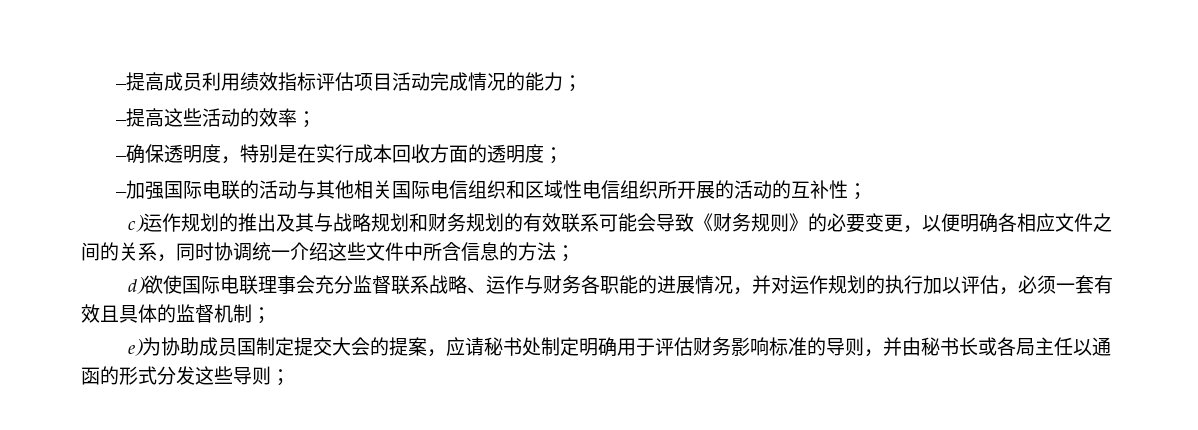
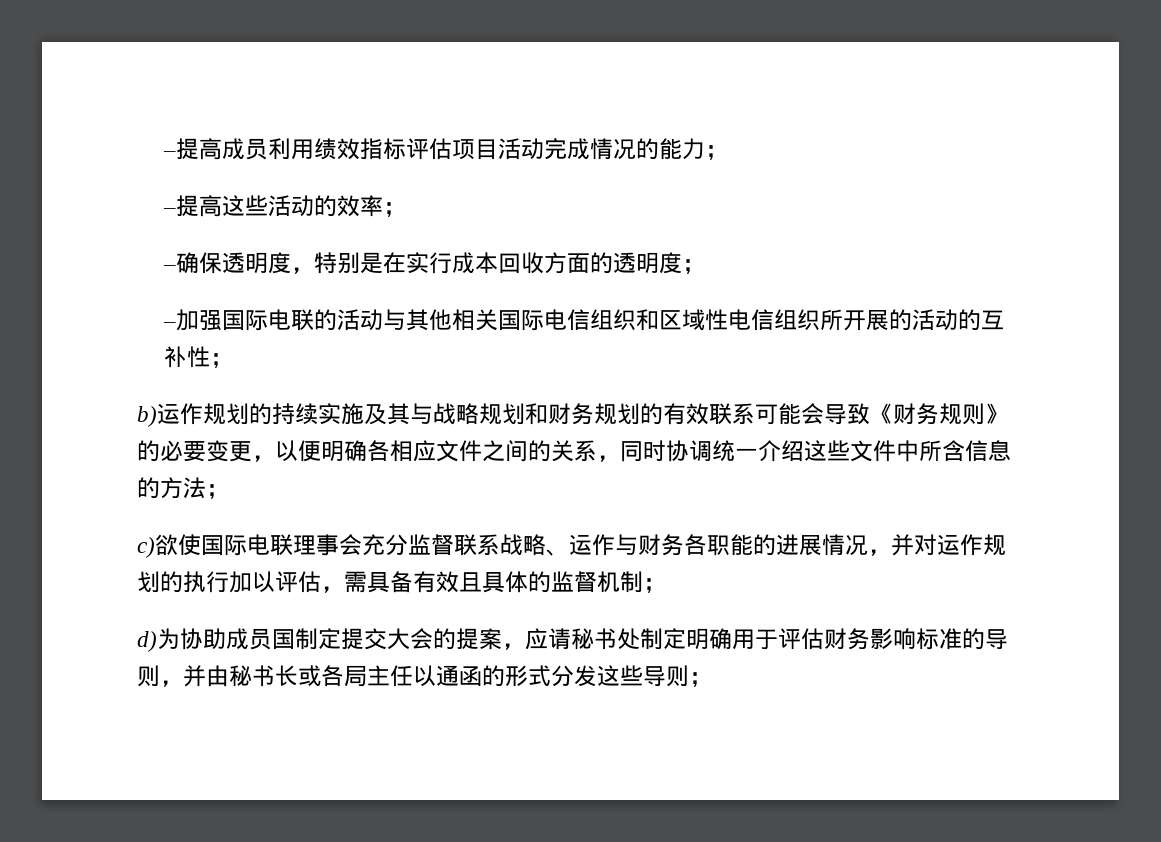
- c)运作规划的推出及其与战略规划和财务规划的有效联系可能会导致《财务规则》的必要变更，以便明确各相应文件之间的关系，同时协调统一介绍这些文件中所含信息的方法；
+ b)运作规划的持续实施及其与战略规划和财务规划的有效联系可能会导致《财务规则》的必要变更，以便明确各相应文件之间的关系，同时协调统一介绍这些文件中所含信息的方法；
- d)欲使国际电联理事会充分监督联系战略、运作与财务各职能的进展情况，并对运作规划的执行加以评估，必须一套有效且具体的监督机制；
+ c)欲使国际电联理事会充分监督联系战略、运作与财务各职能的进展情况，并对运作规划的执行加以评估，需具备有效且具体的监督机制；
- e)为协助成员国制定提交大会的提案，应请秘书处制定明确用于评估财务影响标准的导则，并由秘书长或各局主任以通函的形式分发这些导则；
+ d)为协助成员国制定提交大会的提案，应请秘书处制定明确用于评估财务影响标准的导则，并由秘书长或各局主任以通函的形式分发这些导则；

